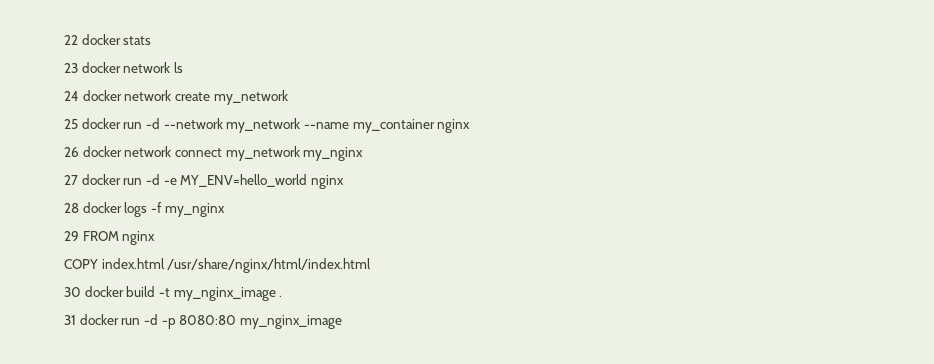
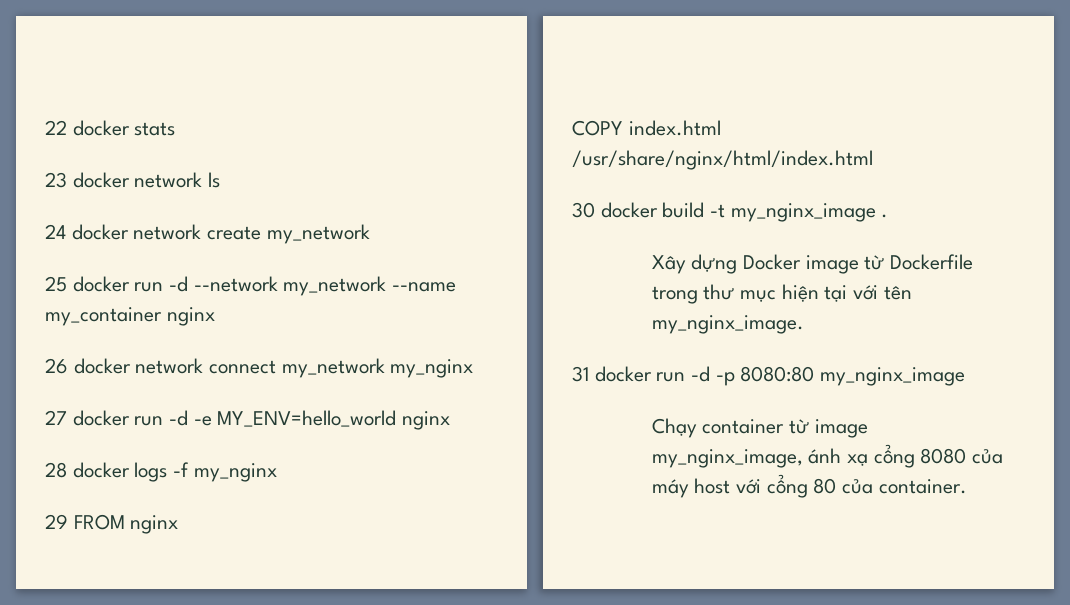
+ Xây dựng Docker image từ Dockerfile trong thư mục hiện tại với tên my_nginx_image.
+ Chạy container từ image my_nginx_image, ánh xạ cổng 8080 của máy host với cổng 80 của container.

